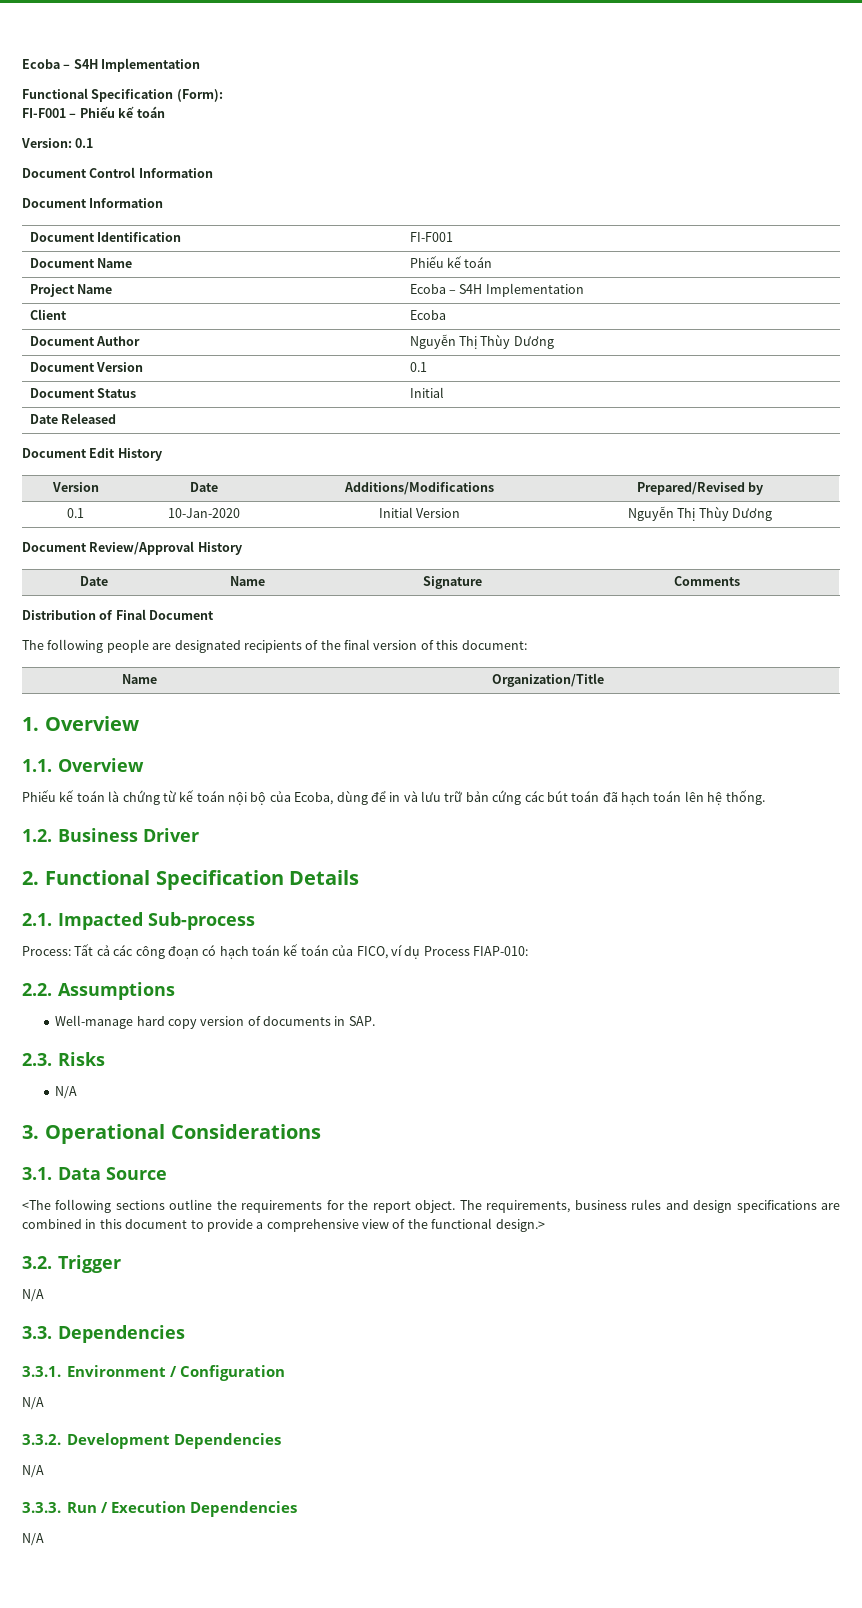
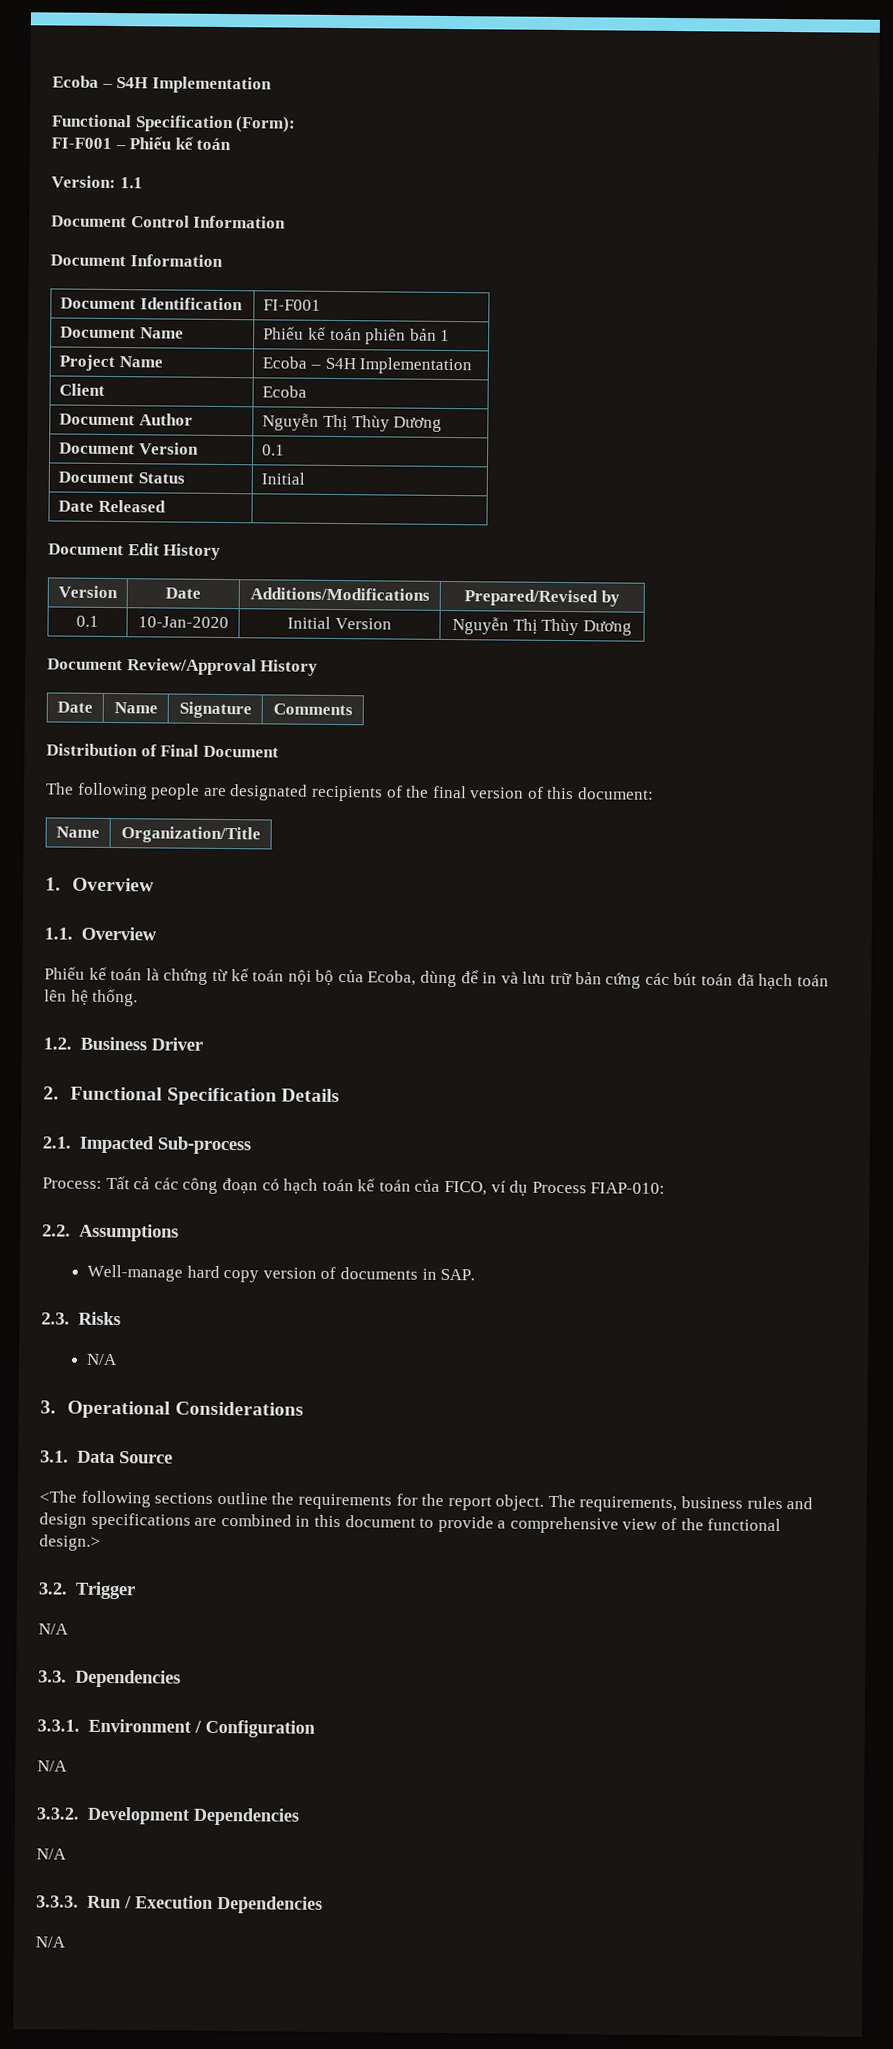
- Version: 0.1
+ Version: 1.1
- Document Name | Phiếu kế toán
+ Document Name | Phiếu kế toán phiên bản 1

